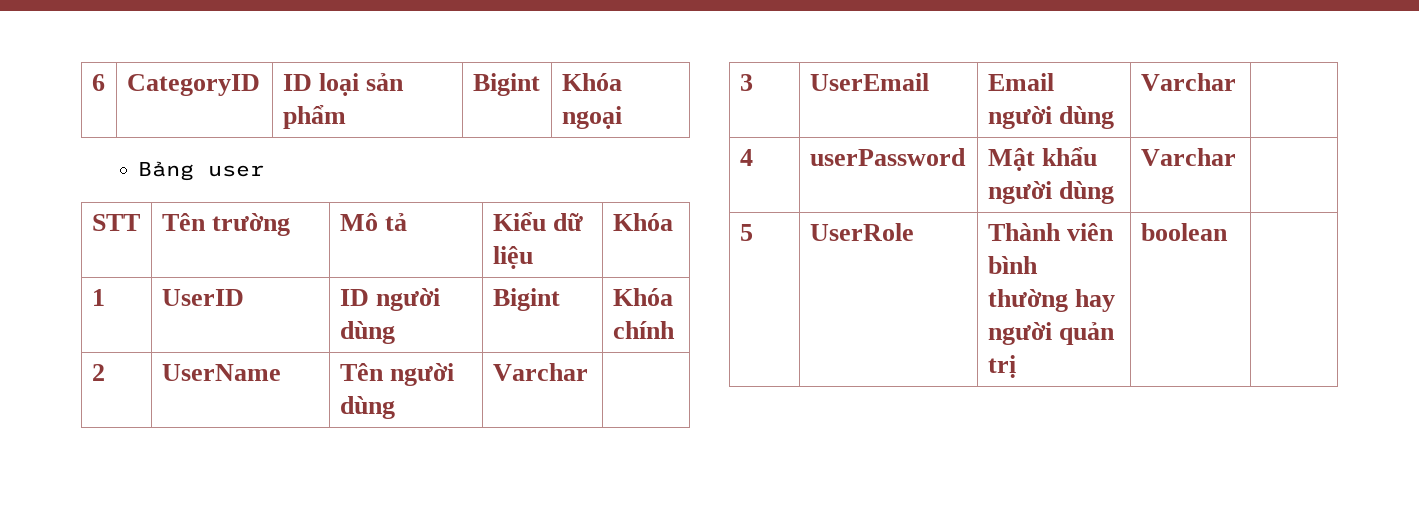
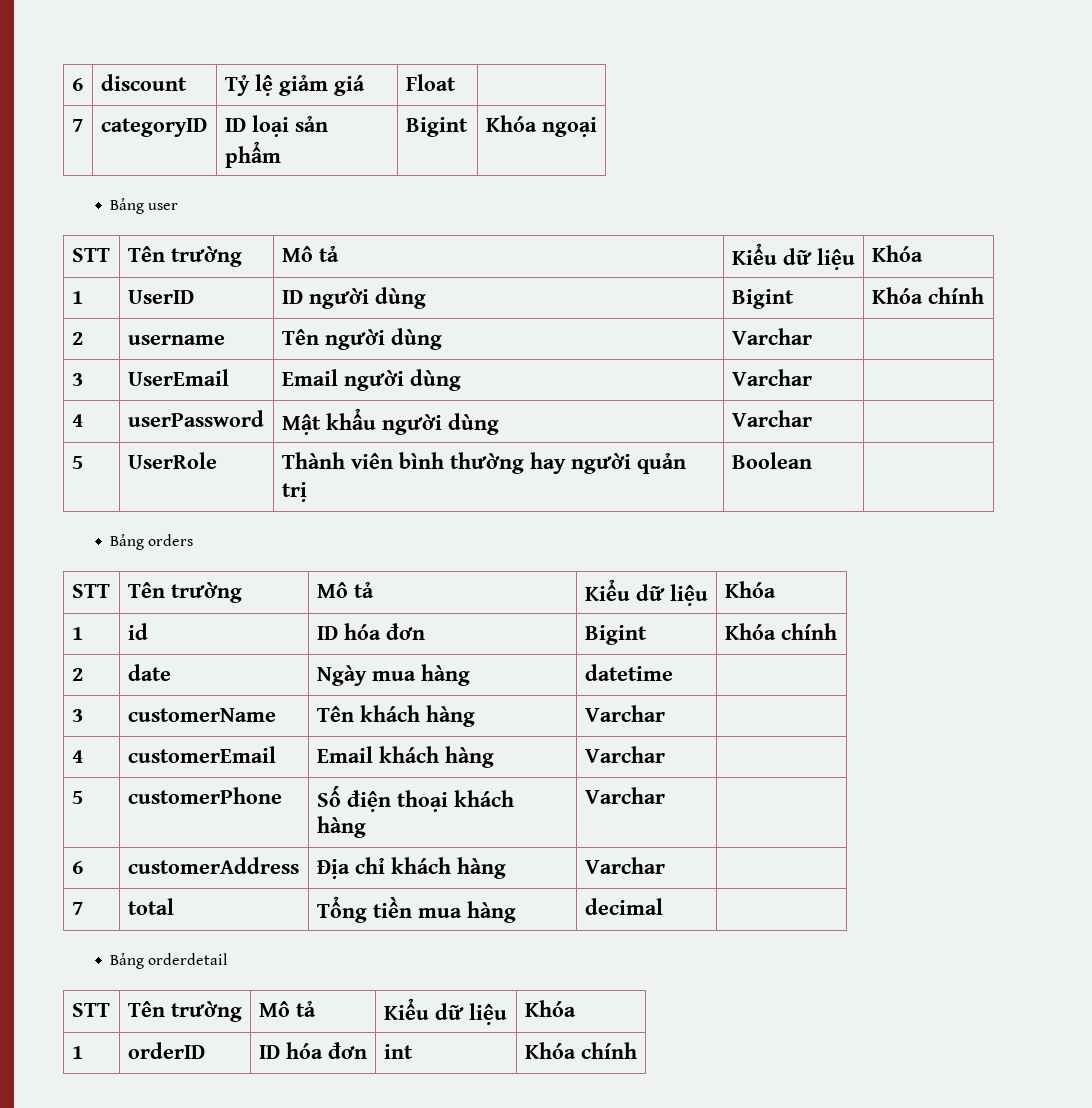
- 6 | CategoryID | ID loại sản phẩm | Bigint | Khóa ngoại
+ 6 | discount | Tỷ lệ giảm giá | Float |
+ 7 | categoryID | ID loại sản phẩm | Bigint | Khóa ngoại
- 2 | UserName | Tên người dùng | Varchar |
+ 2 | username | Tên người dùng | Varchar |
- 5 | UserRole | Thành viên bình thường hay người quản trị | boolean |
+ 5 | UserRole | Thành viên bình thường hay người quản trị | Boolean |
+ Bảng orders
+ STT | Tên trường | Mô tả | Kiểu dữ liệu | Khóa
+ 1 | id | ID hóa đơn | Bigint | Khóa chính
+ 2 | date | Ngày mua hàng | datetime |
+ 3 | customerName | Tên khách hàng | Varchar |
+ 4 | customerEmail | Email khách hàng | Varchar |
+ 5 | customerPhone | Số điện thoại khách hàng | Varchar |
+ 6 | customerAddress | Địa chỉ khách hàng | Varchar |
+ 7 | total | Tổng tiền mua hàng | decimal |
+ Bảng orderdetail
+ STT | Tên trường | Mô tả | Kiểu dữ liệu | Khóa
+ 1 | orderID | ID hóa đơn | int | Khóa chính

